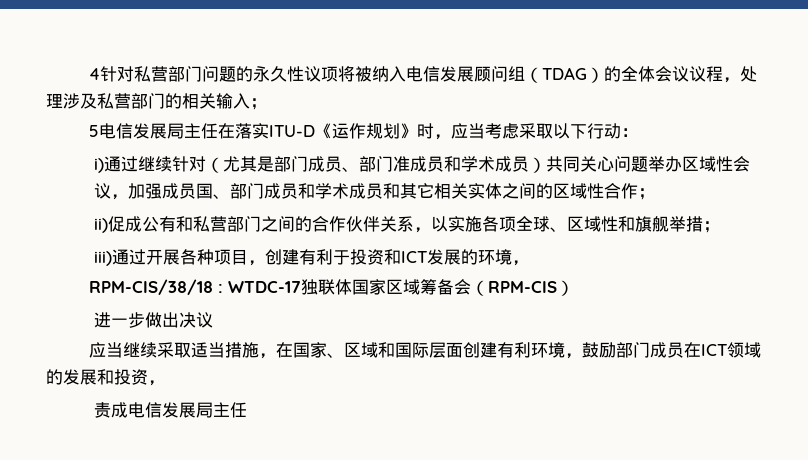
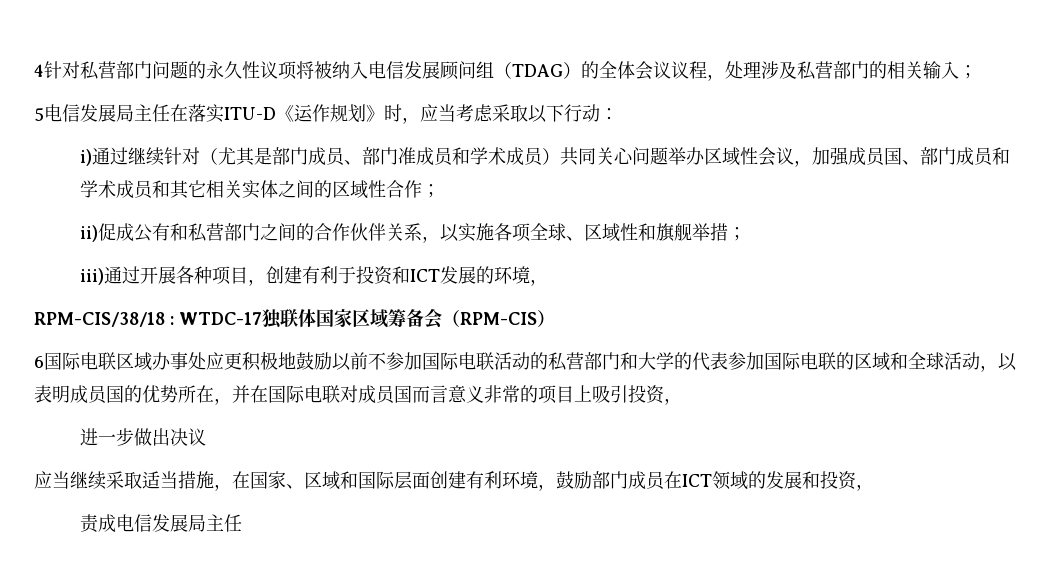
+ 6国际电联区域办事处应更积极地鼓励以前不参加国际电联活动的私营部门和大学的代表参加国际电联的区域和全球活动，以表明成员国的优势所在，并在国际电联对成员国而言意义非常的项目上吸引投资，

